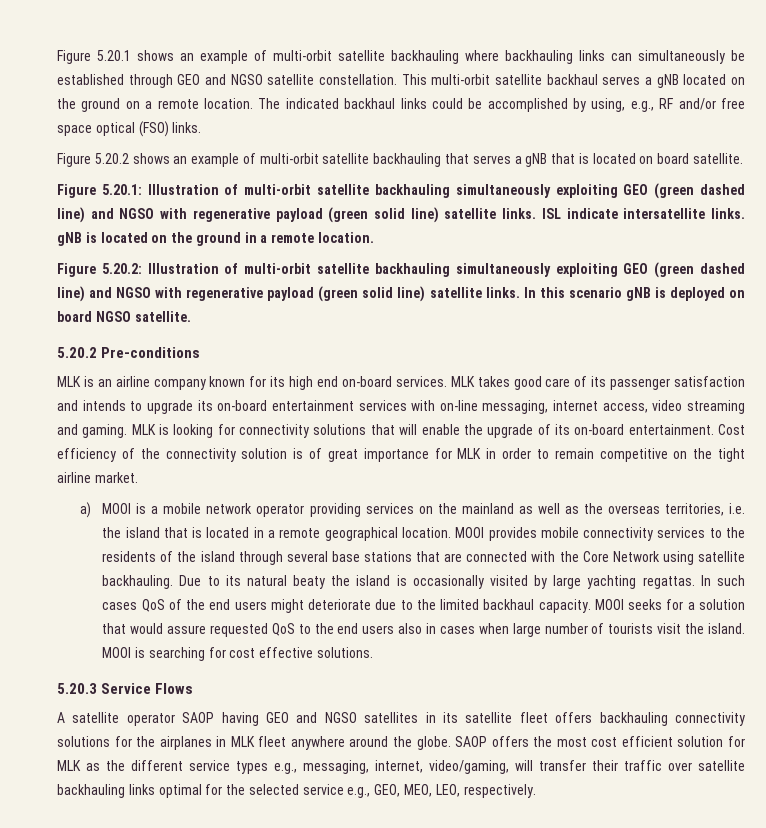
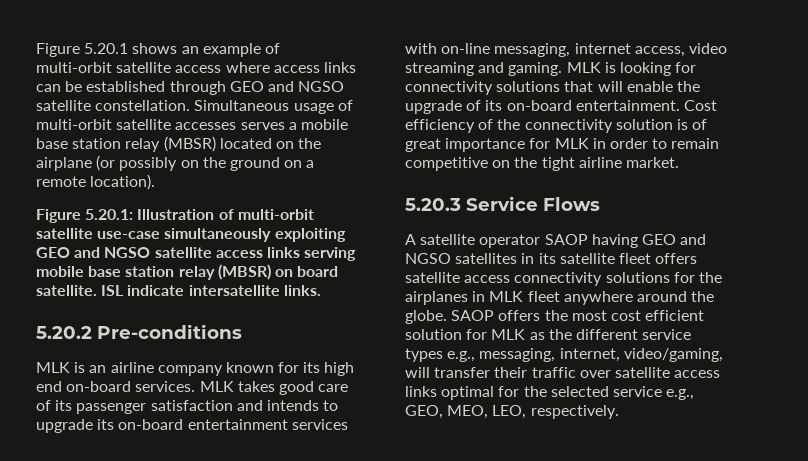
- Figure 5.20.1 shows an example of multi-orbit satellite backhauling where backhauling links can simultaneously be established through GEO and NGSO satellite constellation.
+ Figure 5.20.1 shows an example of multi-orbit satellite access where access links can be established through GEO and NGSO satellite constellation.
- This multi-orbit satellite backhaul serves a gNB located on the ground on a remote location. The indicated backhaul links could be accomplished by using, e.g., RF and/or free space optical (FSO) links.
- Figure 5.20.2 shows an example of multi-orbit satellite backhauling that serves a gNB that is located on board satellite.
+ Simultaneous usage of multi-orbit satellite accesses serves a mobile base station relay (MBSR) located on the airplane (or possibly on the ground on a remote location).
- Figure 5.20.1: Illustration of multi-orbit satellite backhauling simultaneously exploiting GEO (green dashed line) and NGSO with regenerative payload (green solid line) satellite links. ISL indicate intersatellite links. gNB is located on the ground in a remote location.
- Figure 5.20.2: Illustration of multi-orbit satellite backhauling simultaneously exploiting GEO (green dashed line) and NGSO with regenerative payload (green solid line) satellite links. In this scenario gNB is deployed on board NGSO satellite.
+ Figure 5.20.1: Illustration of multi-orbit satellite use-case simultaneously exploiting GEO and NGSO satellite access links serving mobile base station relay (MBSR) on board satellite. ISL indicate intersatellite links.
- a) MOOI is a mobile network operator providing services on the mainland as well as the overseas territories, i.e. the island that is located in a remote geographical location. MOOI provides mobile connectivity services to the residents of the island through several base stations that are connected with the Core Network using satellite backhauling. Due to its natural beaty the island is occasionally visited by large yachting regattas. In such cases QoS of the end users might deteriorate due to the limited backhaul capacity. MOOI seeks for a solution that would assure requested QoS to the end users also in cases when large number of tourists visit the island. MOOI is searching for cost effective solutions.
- A satellite operator SAOP having GEO and NGSO satellites in its satellite fleet offers backhauling connectivity solutions for the airplanes in MLK fleet anywhere around the globe.
+ A satellite operator SAOP having GEO and NGSO satellites in its satellite fleet offers satellite access connectivity solutions for the airplanes in MLK fleet anywhere around the globe.
- SAOP offers the most cost efficient solution for MLK as the different service types e.g., messaging, internet, video/gaming, will transfer their traffic over satellite backhauling links optimal for the selected service e.g., GEO, MEO, LEO, respectively.
+ SAOP offers the most cost efficient solution for MLK as the different service types e.g., messaging, internet, video/gaming, will transfer their traffic over satellite access links optimal for the selected service e.g., GEO, MEO, LEO, respectively.

